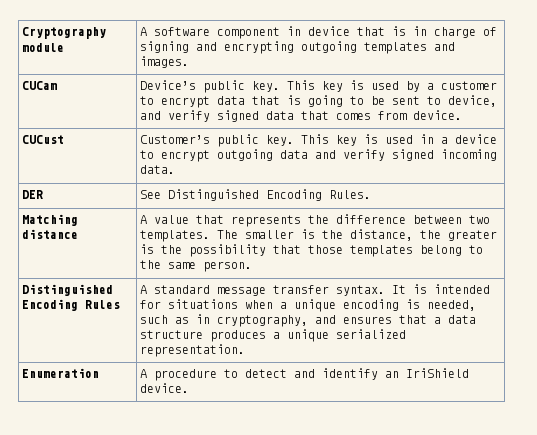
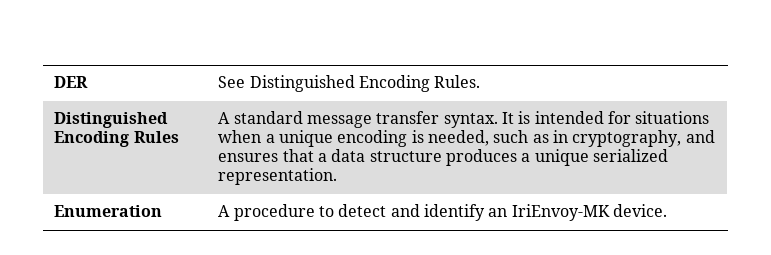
- Cryptography module | A software component in device that is in charge of signing and encrypting outgoing templates and images.
- CUCam | Device’s public key. This key is used by a customer to encrypt data that is going to be sent to device, and verify signed data that comes from device.
- CUCust | Customer’s public key. This key is used in a device to encrypt outgoing data and verify signed incoming data.
- Matching distance | A value that represents the difference between two templates. The smaller is the distance, the greater is the possibility that those templates belong to the same person.
- Enumeration | A procedure to detect and identify an IriShield device.
+ Enumeration | A procedure to detect and identify an IriEnvoy-MK device.

